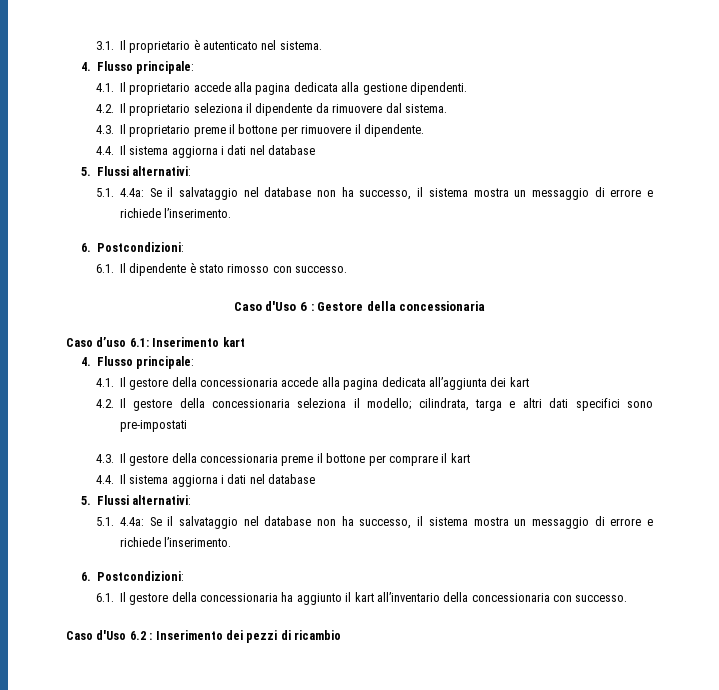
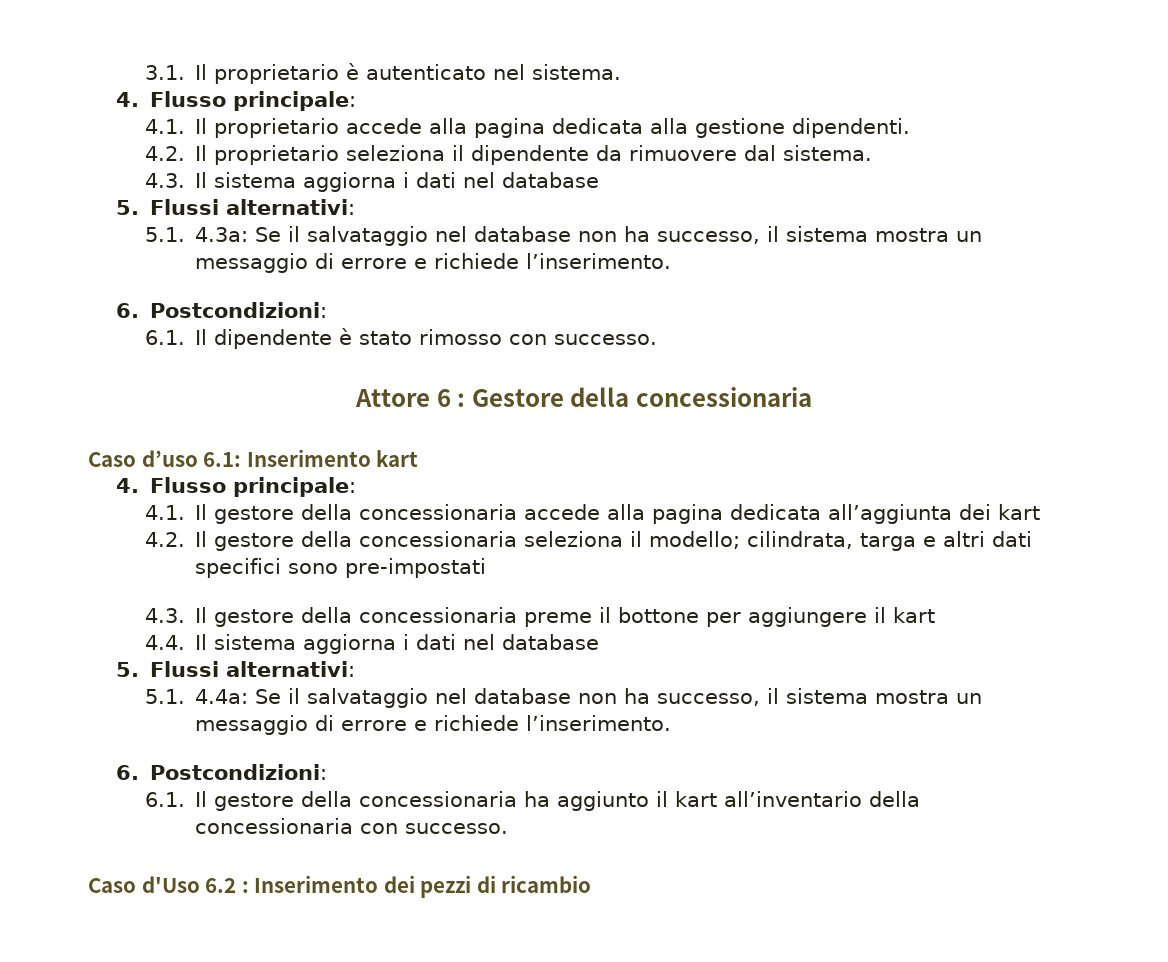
- 4.3. Il proprietario preme il bottone per rimuovere il dipendente.
- 4.4. Il sistema aggiorna i dati nel database
+ 4.3. Il sistema aggiorna i dati nel database
  5. Flussi alternativi:
- 5.1. 4.4a: Se il salvataggio nel database non ha successo, il sistema mostra un messaggio di errore e richiede l’inserimento.
+ 5.1. 4.3a: Se il salvataggio nel database non ha successo, il sistema mostra un messaggio di errore e richiede l’inserimento.
- Caso d'Uso 6 : Gestore della concessionaria
+ Attore 6 : Gestore della concessionaria
- 4.3. Il gestore della concessionaria preme il bottone per comprare il kart
+ 4.3. Il gestore della concessionaria preme il bottone per aggiungere il kart

